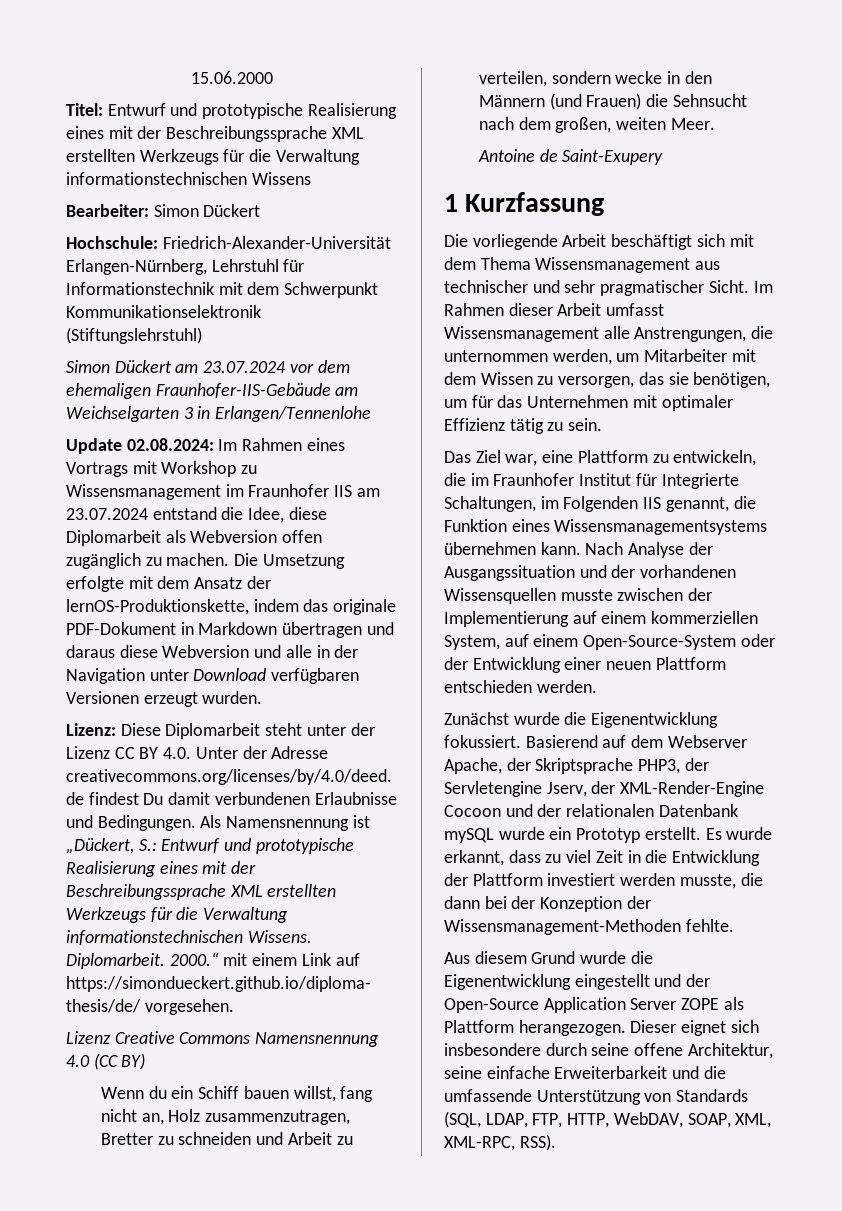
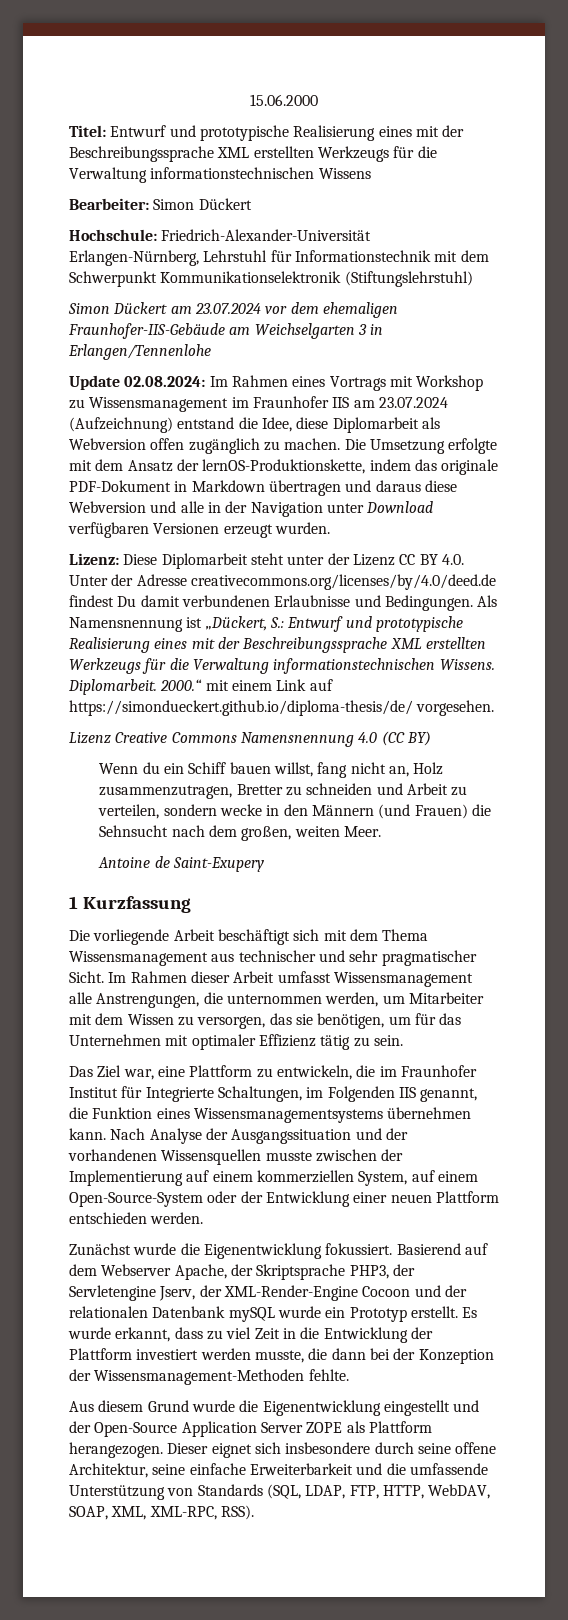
- Update 02.08.2024: Im Rahmen eines Vortrags mit Workshop zu Wissensmanagement im Fraunhofer IIS am 23.07.2024 entstand die Idee, diese Diplomarbeit als Webversion offen zugänglich zu machen.
+ Update 02.08.2024: Im Rahmen eines Vortrags mit Workshop zu Wissensmanagement im Fraunhofer IIS am 23.07.2024 (Aufzeichnung) entstand die Idee, diese Diplomarbeit als Webversion offen zugänglich zu machen.

